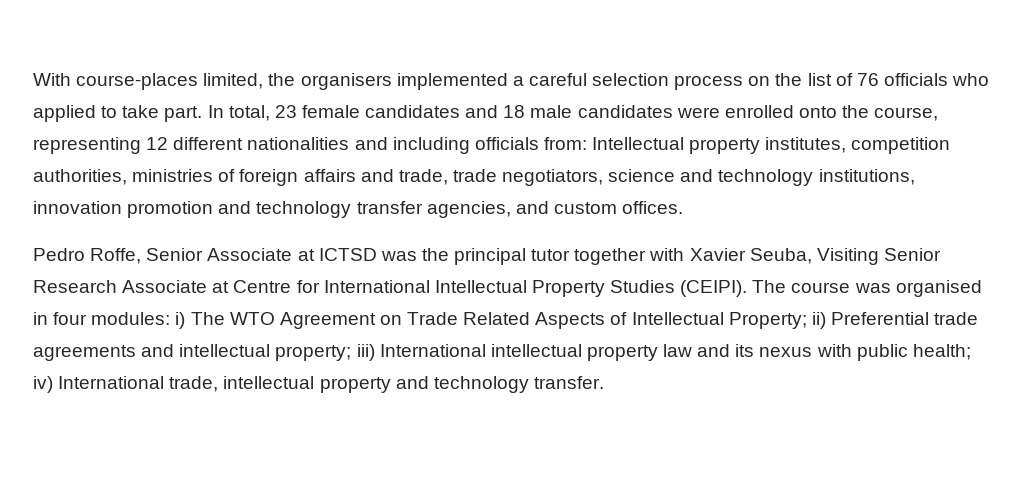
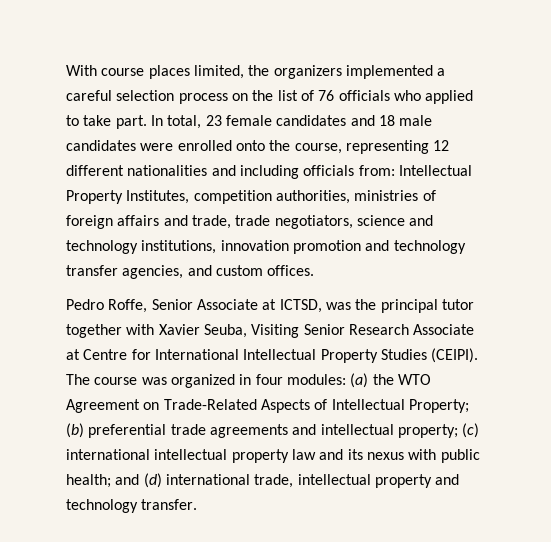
- With course-places limited, the organisers implemented a careful selection process on the list of 76 officials who applied to take part.
+ With course places limited, the organizers implemented a careful selection process on the list of 76 officials who applied to take part.
- In total, 23 female candidates and 18 male candidates were enrolled onto the course, representing 12 different nationalities and including officials from: Intellectual property institutes, competition authorities, ministries of foreign affairs and trade, trade negotiators, science and technology institutions, innovation promotion and technology transfer agencies, and custom offices.
+ In total, 23 female candidates and 18 male candidates were enrolled onto the course, representing 12 different nationalities and including officials from: Intellectual Property Institutes, competition authorities, ministries of foreign affairs and trade, trade negotiators, science and technology institutions, innovation promotion and technology transfer agencies, and custom offices.
- Pedro Roffe, Senior Associate at ICTSD was the principal tutor together with Xavier Seuba, Visiting Senior Research Associate at Centre for International Intellectual Property Studies (CEIPI).
+ Pedro Roffe, Senior Associate at ICTSD, was the principal tutor together with Xavier Seuba, Visiting Senior Research Associate at Centre for International Intellectual Property Studies (CEIPI).
- The course was organised in four modules: i) The WTO Agreement on Trade Related Aspects of Intellectual Property; ii) Preferential trade agreements and intellectual property; iii) International intellectual property law and its nexus with public health; iv) International trade, intellectual property and technology transfer.
+ The course was organized in four modules: (a) the WTO Agreement on Trade-Related Aspects of Intellectual Property; (b) preferential trade agreements and intellectual property; (c) international intellectual property law and its nexus with public health; and (d) international trade, intellectual property and technology transfer.

